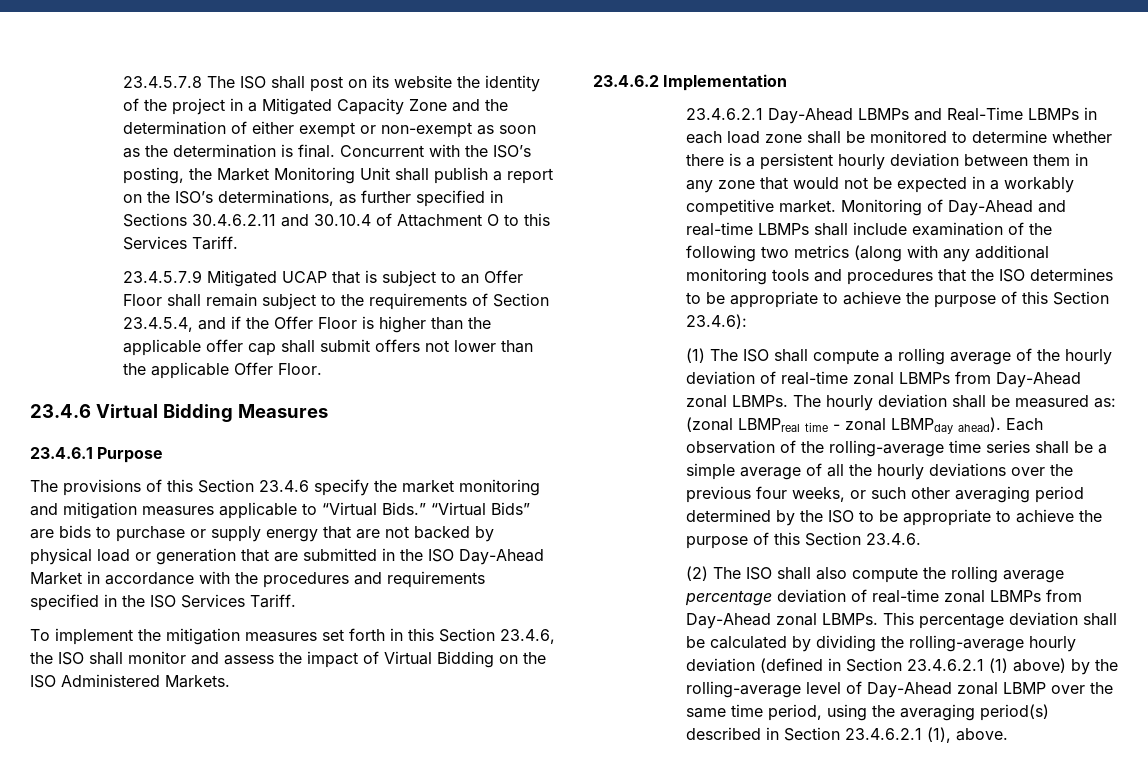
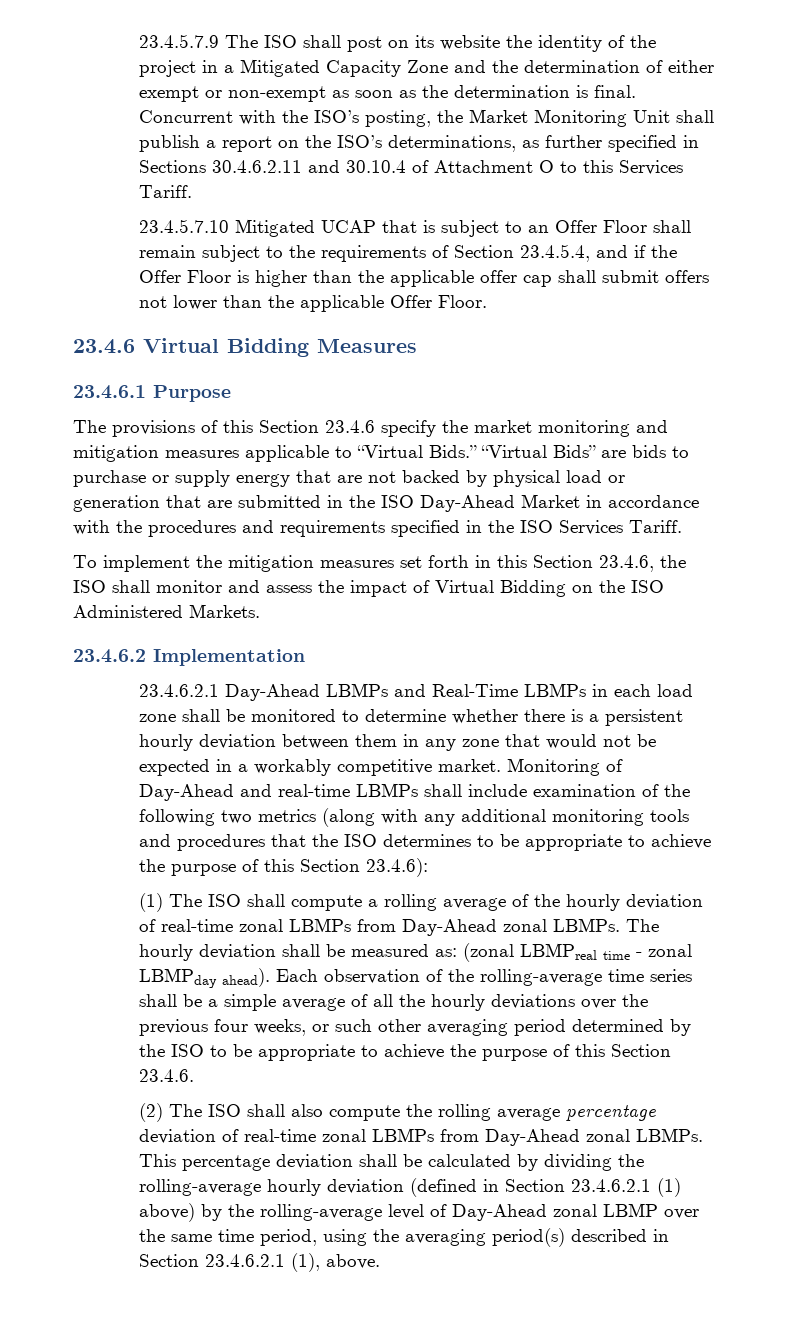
- 23.4.5.7.8 The ISO shall post on its website the identity of the project in a Mitigated Capacity Zone and the determination of either exempt or non-exempt as soon as the determination is final.
+ 23.4.5.7.9 The ISO shall post on its website the identity of the project in a Mitigated Capacity Zone and the determination of either exempt or non-exempt as soon as the determination is final.
- 23.4.5.7.9 Mitigated UCAP that is subject to an Offer Floor shall remain subject to the requirements of Section 23.4.5.4, and if the Offer Floor is higher than the applicable offer cap shall submit offers not lower than the applicable Offer Floor.
+ 23.4.5.7.10 Mitigated UCAP that is subject to an Offer Floor shall remain subject to the requirements of Section 23.4.5.4, and if the Offer Floor is higher than the applicable offer cap shall submit offers not lower than the applicable Offer Floor.

